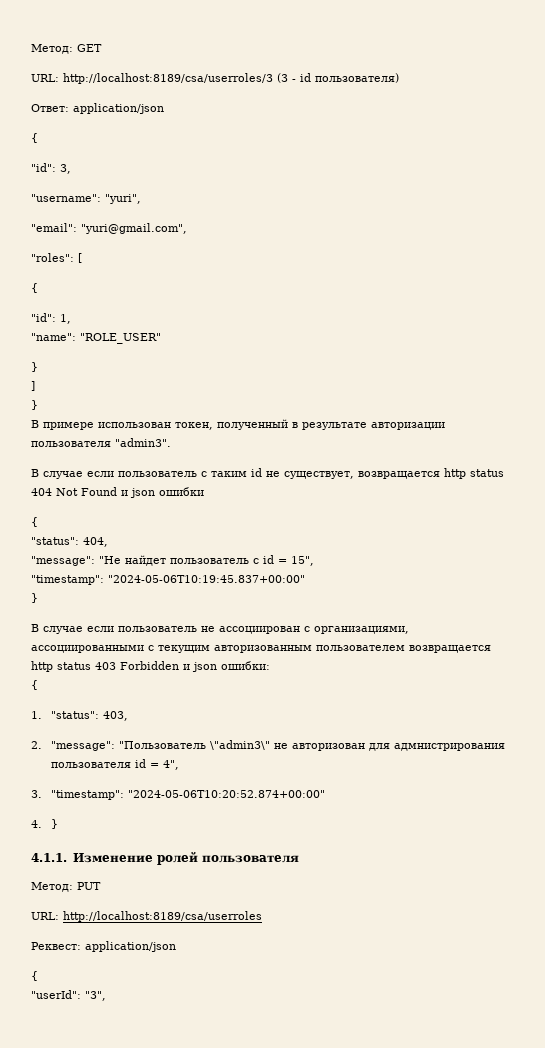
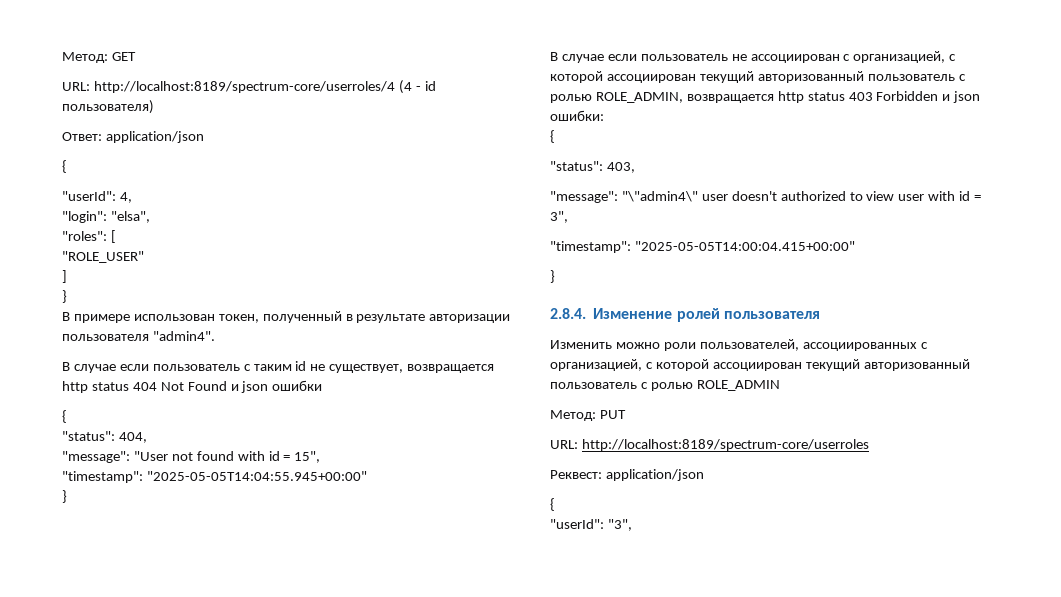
- URL: http://localhost:8189/csa/userroles/3 (3 - id пользователя)
+ URL: http://localhost:8189/spectrum-core/userroles/4 (4 - id пользователя)
- "id": 3,
- "username": "yuri",
- "email": "yuri@gmail.com",
+ "userId": 4,
+ "login": "elsa",
  "roles": [
- {
- "id": 1,
- "name": "ROLE_USER"
- }
+ "ROLE_USER"
- В примере использован токен, полученный в результате авторизации пользователя "admin3".
+ В примере использован токен, полученный в результате авторизации пользователя "admin4".
- "message": "Не найдет пользователь с id = 15",
+ "message": "User not found with id = 15",
- "timestamp": "2024-05-06T10:19:45.837+00:00"
+ "timestamp": "2025-05-05T14:04:55.945+00:00"
- В случае если пользователь не ассоциирован с организациями, ассоциированными с текущим авторизованным пользователем возвращается http status 403 Forbidden и json ошибки:
+ В случае если пользователь не ассоциирован с организацией, с которой ассоциирован текущий авторизованный пользователь с ролью ROLE_ADMIN, возвращается http status 403 Forbidden и json ошибки:
- 1. "status": 403,
+ "status": 403,
- 2. "message": "Пользователь \"admin3\" не авторизован для адмнистрирования пользователя id = 4",
- 3. "timestamp": "2024-05-06T10:20:52.874+00:00"
- 4. }
- 4.1.1. Изменение ролей пользователя
+ "message": "\"admin4\" user doesn't authorized to view user with id = 3",
+ "timestamp": "2025-05-05T14:00:04.415+00:00"
+ }
+ 2.8.4. Изменение ролей пользователя
+ Изменить можно роли пользователей, ассоциированных с организацией, с которой ассоциирован текущий авторизованный пользователь с ролью ROLE_ADMIN
- URL: http://localhost:8189/csa/userroles
+ URL: http://localhost:8189/spectrum-core/userroles

